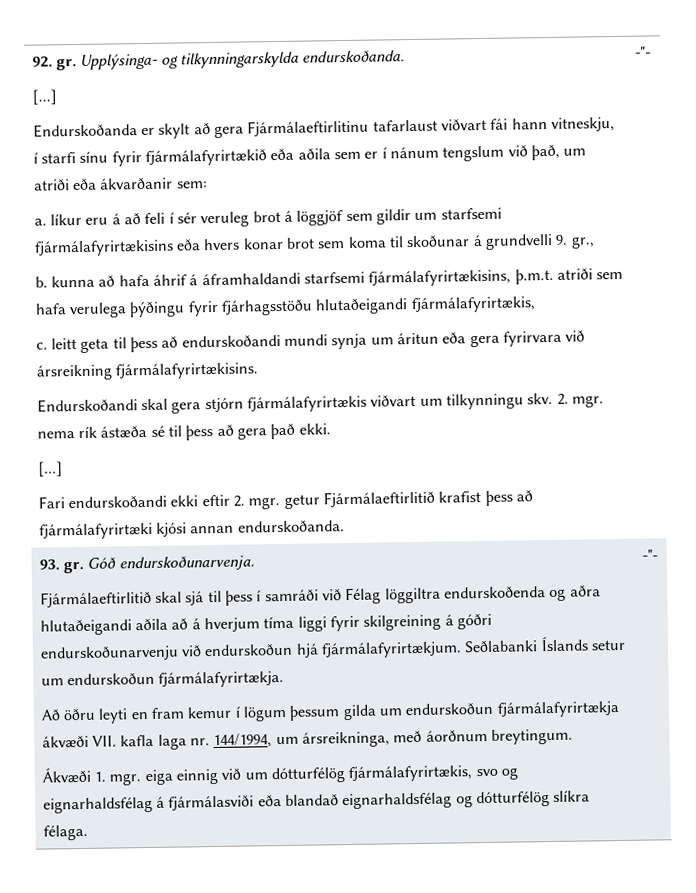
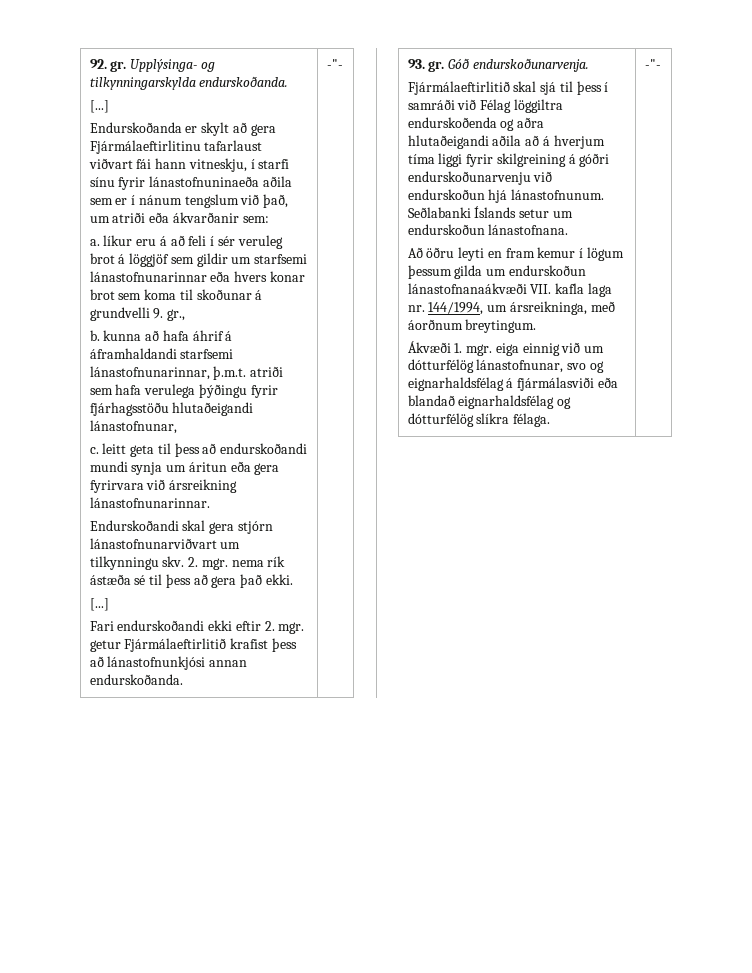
- Endurskoðanda er skylt að gera Fjármálaeftirlitinu tafarlaust viðvart fái hann vitneskju, í starfi sínu fyrir fjármálafyrirtækið eða aðila sem er í nánum tengslum við það, um atriði eða ákvarðanir sem:
+ Endurskoðanda er skylt að gera Fjármálaeftirlitinu tafarlaust viðvart fái hann vitneskju, í starfi sínu fyrir lánastofnuninaeða aðila sem er í nánum tengslum við það, um atriði eða ákvarðanir sem:
- a. líkur eru á að feli í sér veruleg brot á löggjöf sem gildir um starfsemi fjármálafyrirtækisins eða hvers konar brot sem koma til skoðunar á grundvelli 9. gr.,
+ a. líkur eru á að feli í sér veruleg brot á löggjöf sem gildir um starfsemi lánastofnunarinnar eða hvers konar brot sem koma til skoðunar á grundvelli 9. gr.,
- b. kunna að hafa áhrif á áframhaldandi starfsemi fjármálafyrirtækisins, þ.m.t. atriði sem hafa verulega þýðingu fyrir fjárhagsstöðu hlutaðeigandi fjármálafyrirtækis,
+ b. kunna að hafa áhrif á áframhaldandi starfsemi lánastofnunarinnar, þ.m.t. atriði sem hafa verulega þýðingu fyrir fjárhagsstöðu hlutaðeigandi lánastofnunar,
- c. leitt geta til þess að endurskoðandi mundi synja um áritun eða gera fyrirvara við ársreikning fjármálafyrirtækisins.
+ c. leitt geta til þess að endurskoðandi mundi synja um áritun eða gera fyrirvara við ársreikning lánastofnunarinnar.
- Endurskoðandi skal gera stjórn fjármálafyrirtækis viðvart um tilkynningu skv.
+ Endurskoðandi skal gera stjórn lánastofnunarviðvart um tilkynningu skv.
- Fari endurskoðandi ekki eftir 2. mgr. getur Fjármálaeftirlitið krafist þess að fjármálafyrirtæki kjósi annan endurskoðanda.
+ Fari endurskoðandi ekki eftir 2. mgr. getur Fjármálaeftirlitið krafist þess að lánastofnunkjósi annan endurskoðanda.
- Fjármálaeftirlitið skal sjá til þess í samráði við Félag löggiltra endurskoðenda og aðra hlutaðeigandi aðila að á hverjum tíma liggi fyrir skilgreining á góðri endurskoðunarvenju við endurskoðun hjá fjármálafyrirtækjum.
+ Fjármálaeftirlitið skal sjá til þess í samráði við Félag löggiltra endurskoðenda og aðra hlutaðeigandi aðila að á hverjum tíma liggi fyrir skilgreining á góðri endurskoðunarvenju við endurskoðun hjá lánastofnunum.
- Seðlabanki Íslands setur um endurskoðun fjármálafyrirtækja.
+ Seðlabanki Íslands setur um endurskoðun lánastofnana.
- Að öðru leyti en fram kemur í lögum þessum gilda um endurskoðun fjármálafyrirtækja ákvæði VII. kafla laga nr. 144/1994, um ársreikninga, með áorðnum breytingum.
+ Að öðru leyti en fram kemur í lögum þessum gilda um endurskoðun lánastofnanaákvæði VII. kafla laga nr. 144/1994, um ársreikninga, með áorðnum breytingum.
- Ákvæði 1. mgr. eiga einnig við um dótturfélög fjármálafyrirtækis, svo og eignarhaldsfélag á fjármálasviði eða blandað eignarhaldsfélag og dótturfélög slíkra félaga.
+ Ákvæði 1. mgr. eiga einnig við um dótturfélög lánastofnunar, svo og eignarhaldsfélag á fjármálasviði eða blandað eignarhaldsfélag og dótturfélög slíkra félaga.

